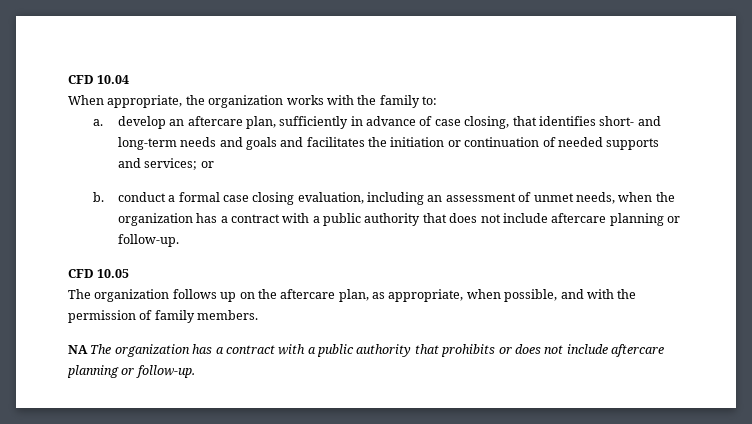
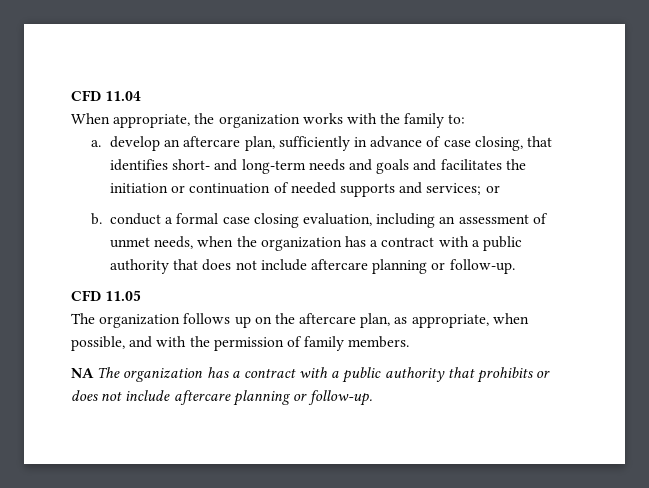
- CFD 10.04
+ CFD 11.04
- CFD 10.05
+ CFD 11.05

